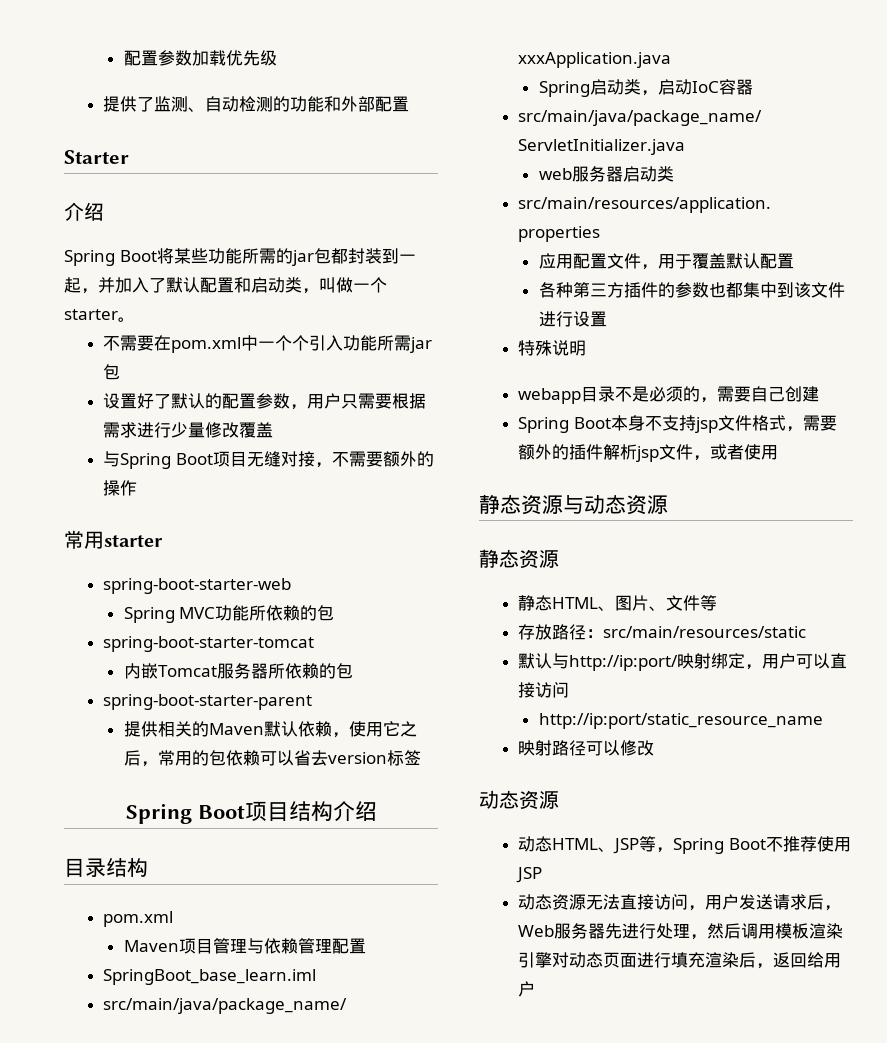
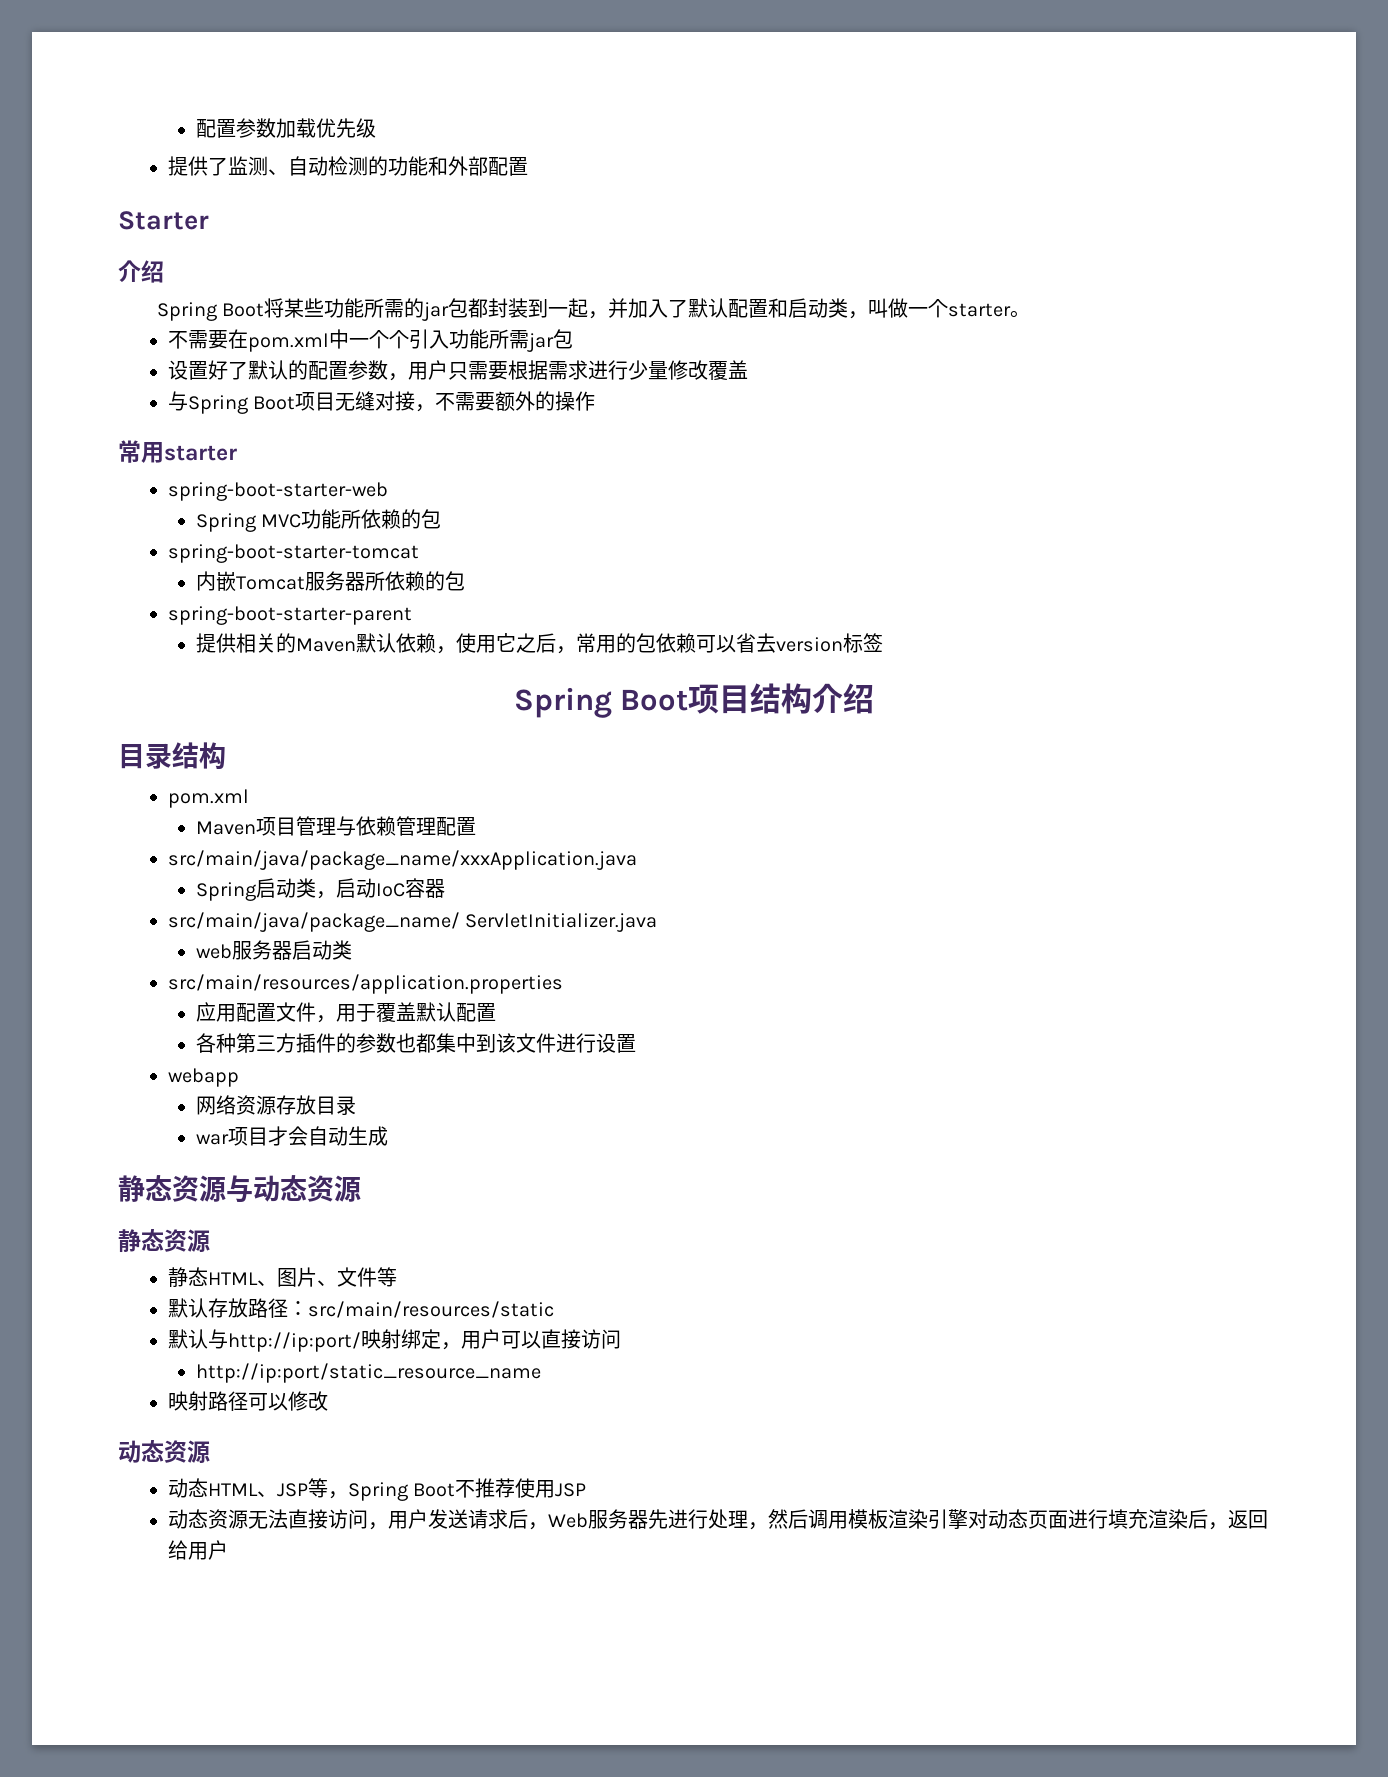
- SpringBoot_base_learn.iml
- 特殊说明
- webapp目录不是必须的，需要自己创建
- Spring Boot本身不支持jsp文件格式，需要额外的插件解析jsp文件，或者使用
+ webapp
+ 网络资源存放目录
+ war项目才会自动生成
- 存放路径：src/main/resources/static
+ 默认存放路径：src/main/resources/static

